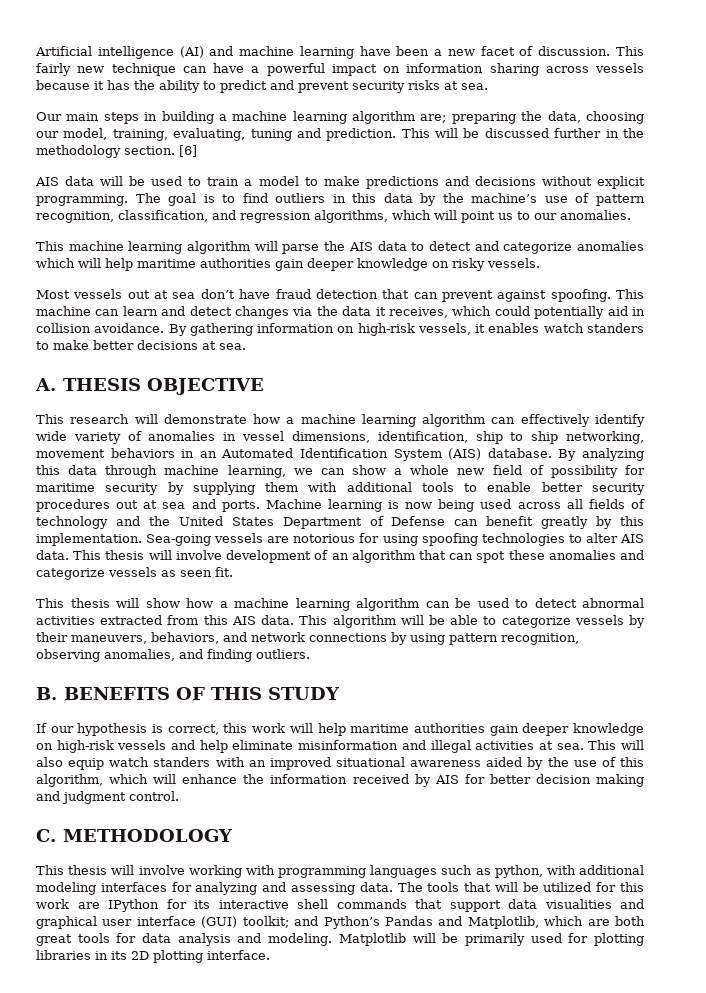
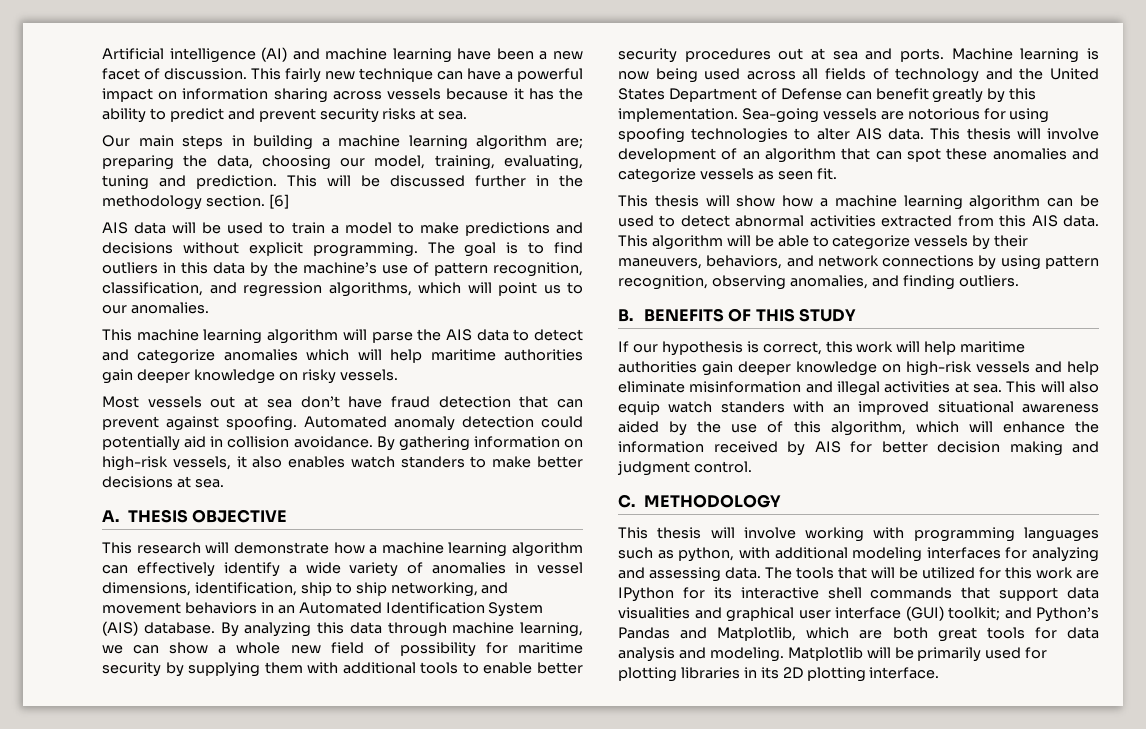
- This machine can learn and detect changes via the data it receives, which could potentially aid in collision avoidance.
+ Automated anomaly detection could potentially aid in collision avoidance.
- By gathering information on high-risk vessels, it enables watch standers to make better decisions at sea.
+ By gathering information on high-risk vessels, it also enables watch standers to make better decisions at sea.
- This research will demonstrate how a machine learning algorithm can effectively identify wide variety of anomalies in vessel dimensions, identification, ship to ship networking, movement behaviors in an Automated Identification System (AIS) database.
+ This research will demonstrate how a machine learning algorithm can effectively identify a wide variety of anomalies in vessel dimensions, identification, ship to ship networking, and movement behaviors in an Automated Identification System (AIS) database.

